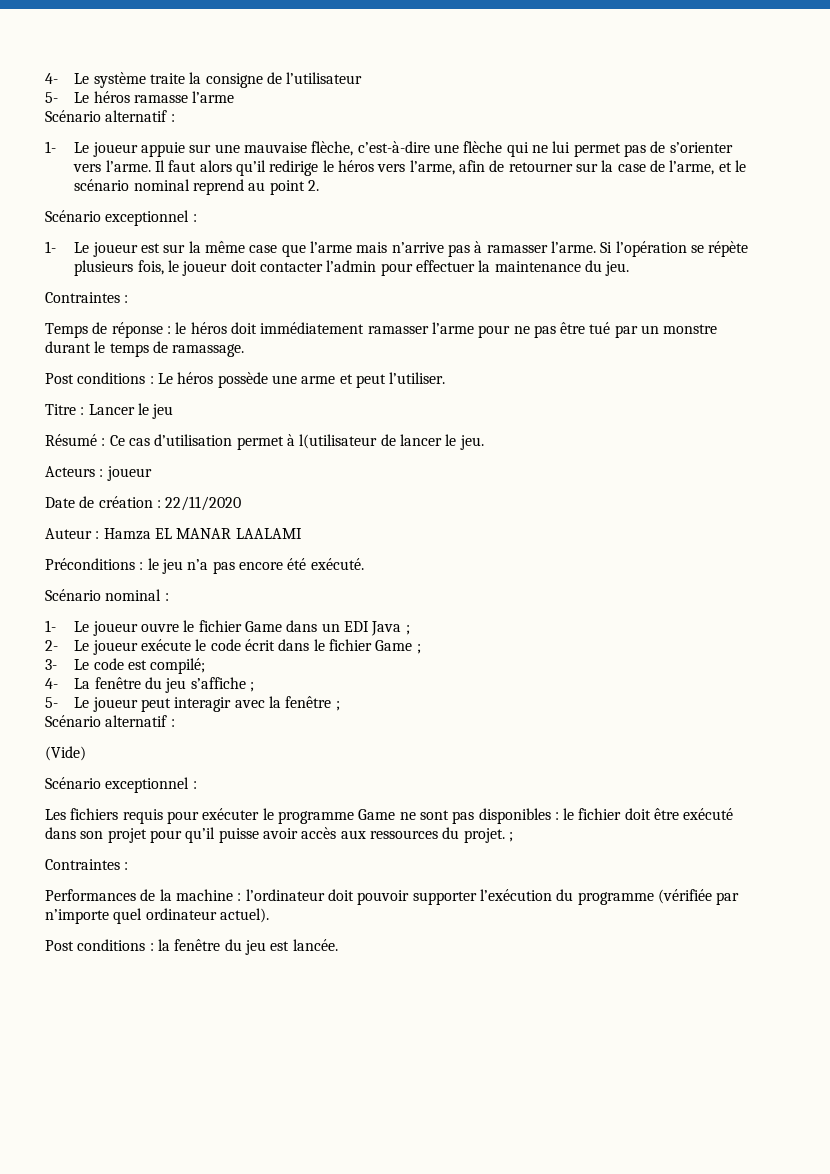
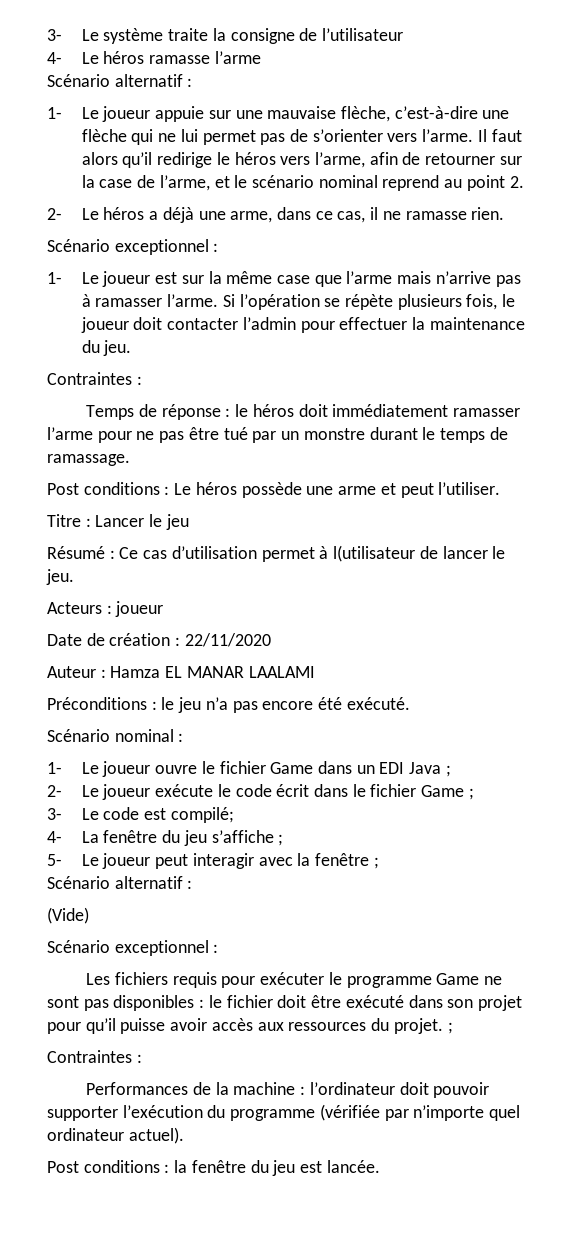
- 4- Le système traite la consigne de l’utilisateur
+ 3- Le système traite la consigne de l’utilisateur
- 5- Le héros ramasse l’arme
+ 4- Le héros ramasse l’arme
+ 2- Le héros a déjà une arme, dans ce cas, il ne ramasse rien.

